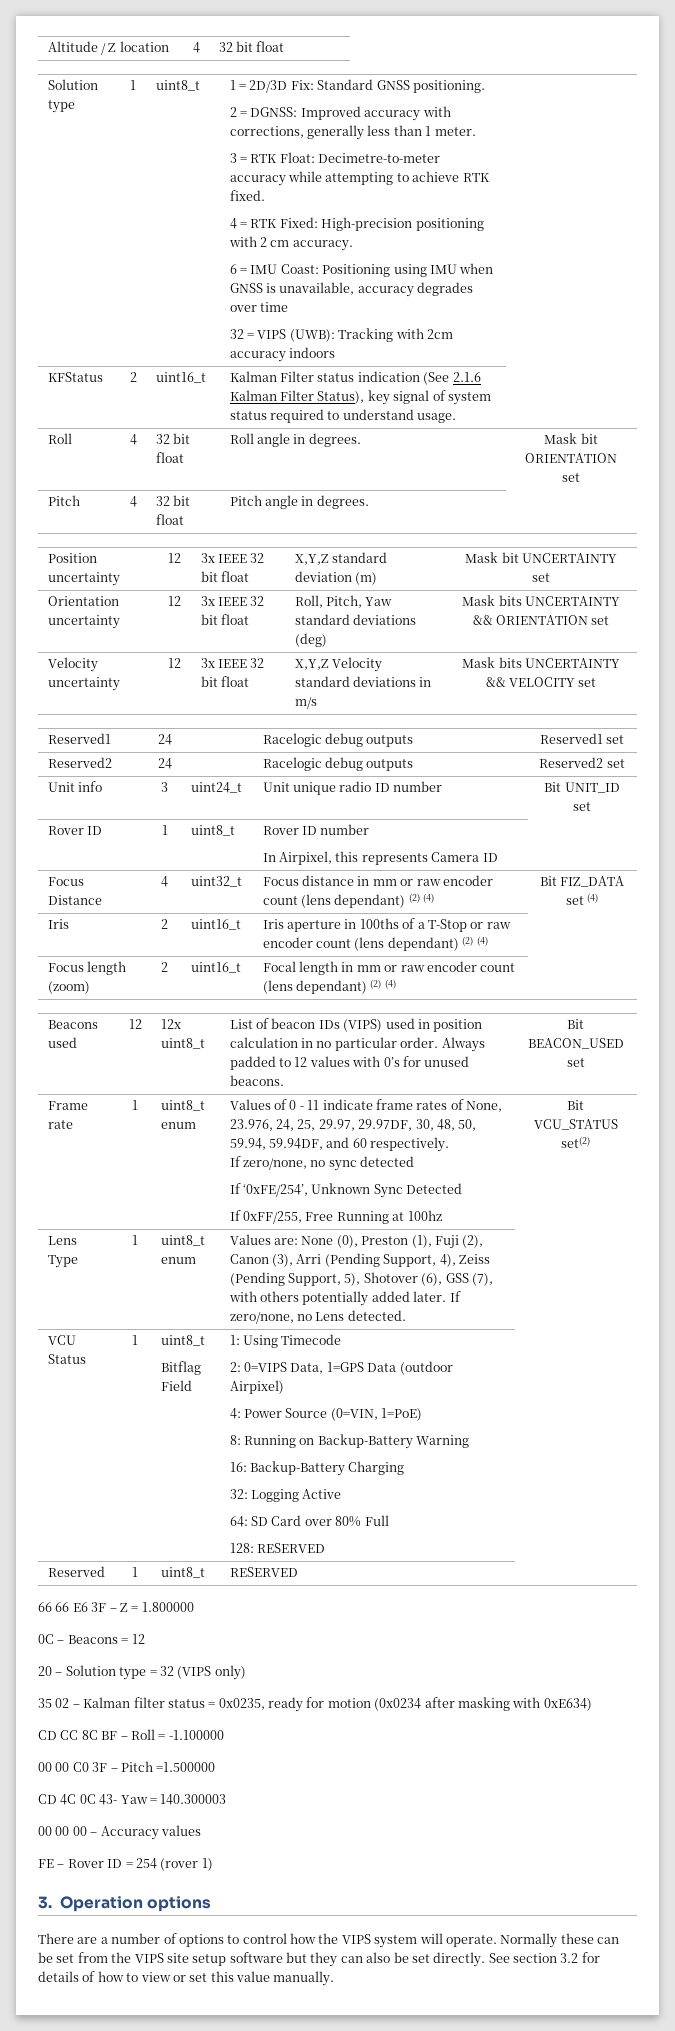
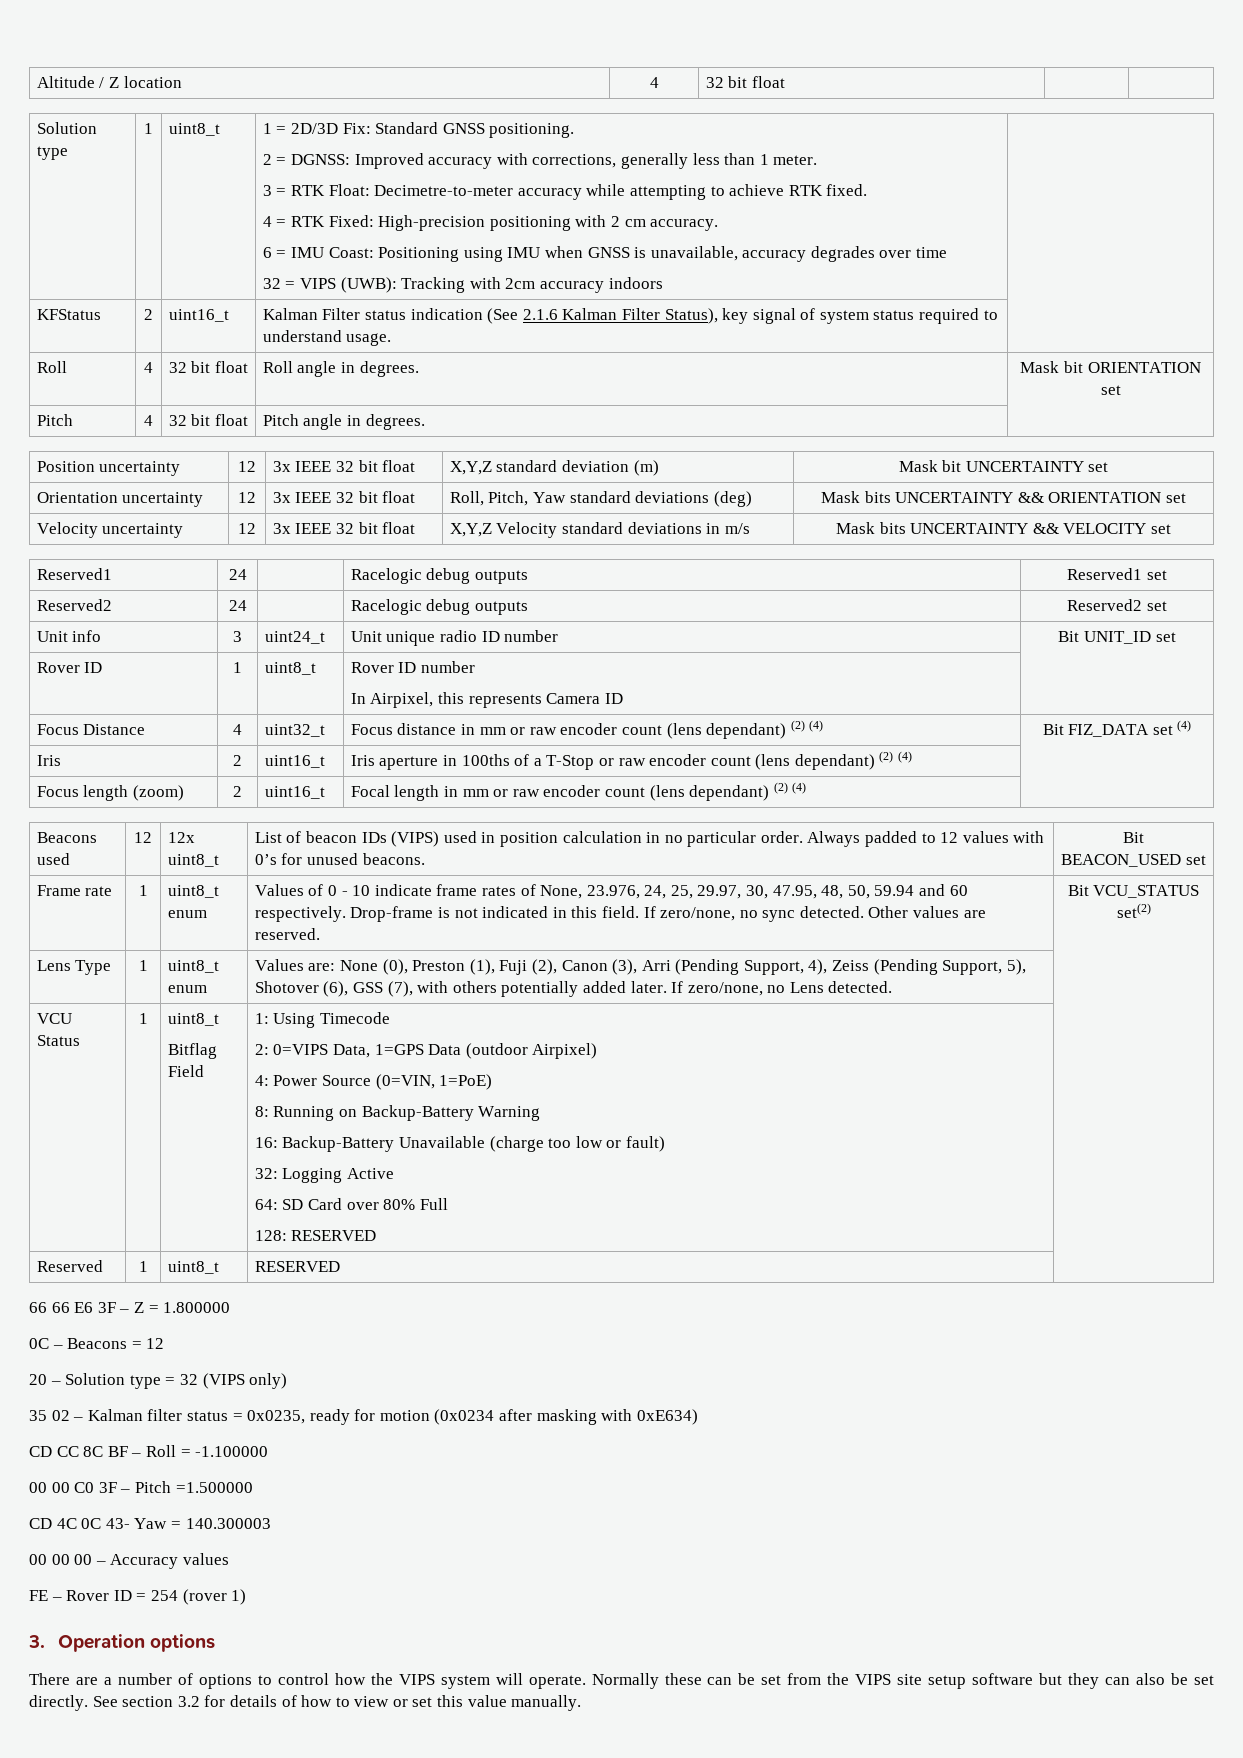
- Values of 0 - 11 indicate frame rates of None, 23.976, 24, 25, 29.97, 29.97DF, 30, 48, 50, 59.94, 59.94DF, and 60 respectively.
- If zero/none, no sync detected
- If ‘0xFE/254’, Unknown Sync Detected
- If 0xFF/255, Free Running at 100hz
+ Values of 0 - 10 indicate frame rates of None, 23.976, 24, 25, 29.97, 30, 47.95, 48, 50, 59.94 and 60 respectively. Drop-frame is not indicated in this field. If zero/none, no sync detected. Other values are reserved.
- 16: Backup-Battery Charging
+ 16: Backup-Battery Unavailable (charge too low or fault)

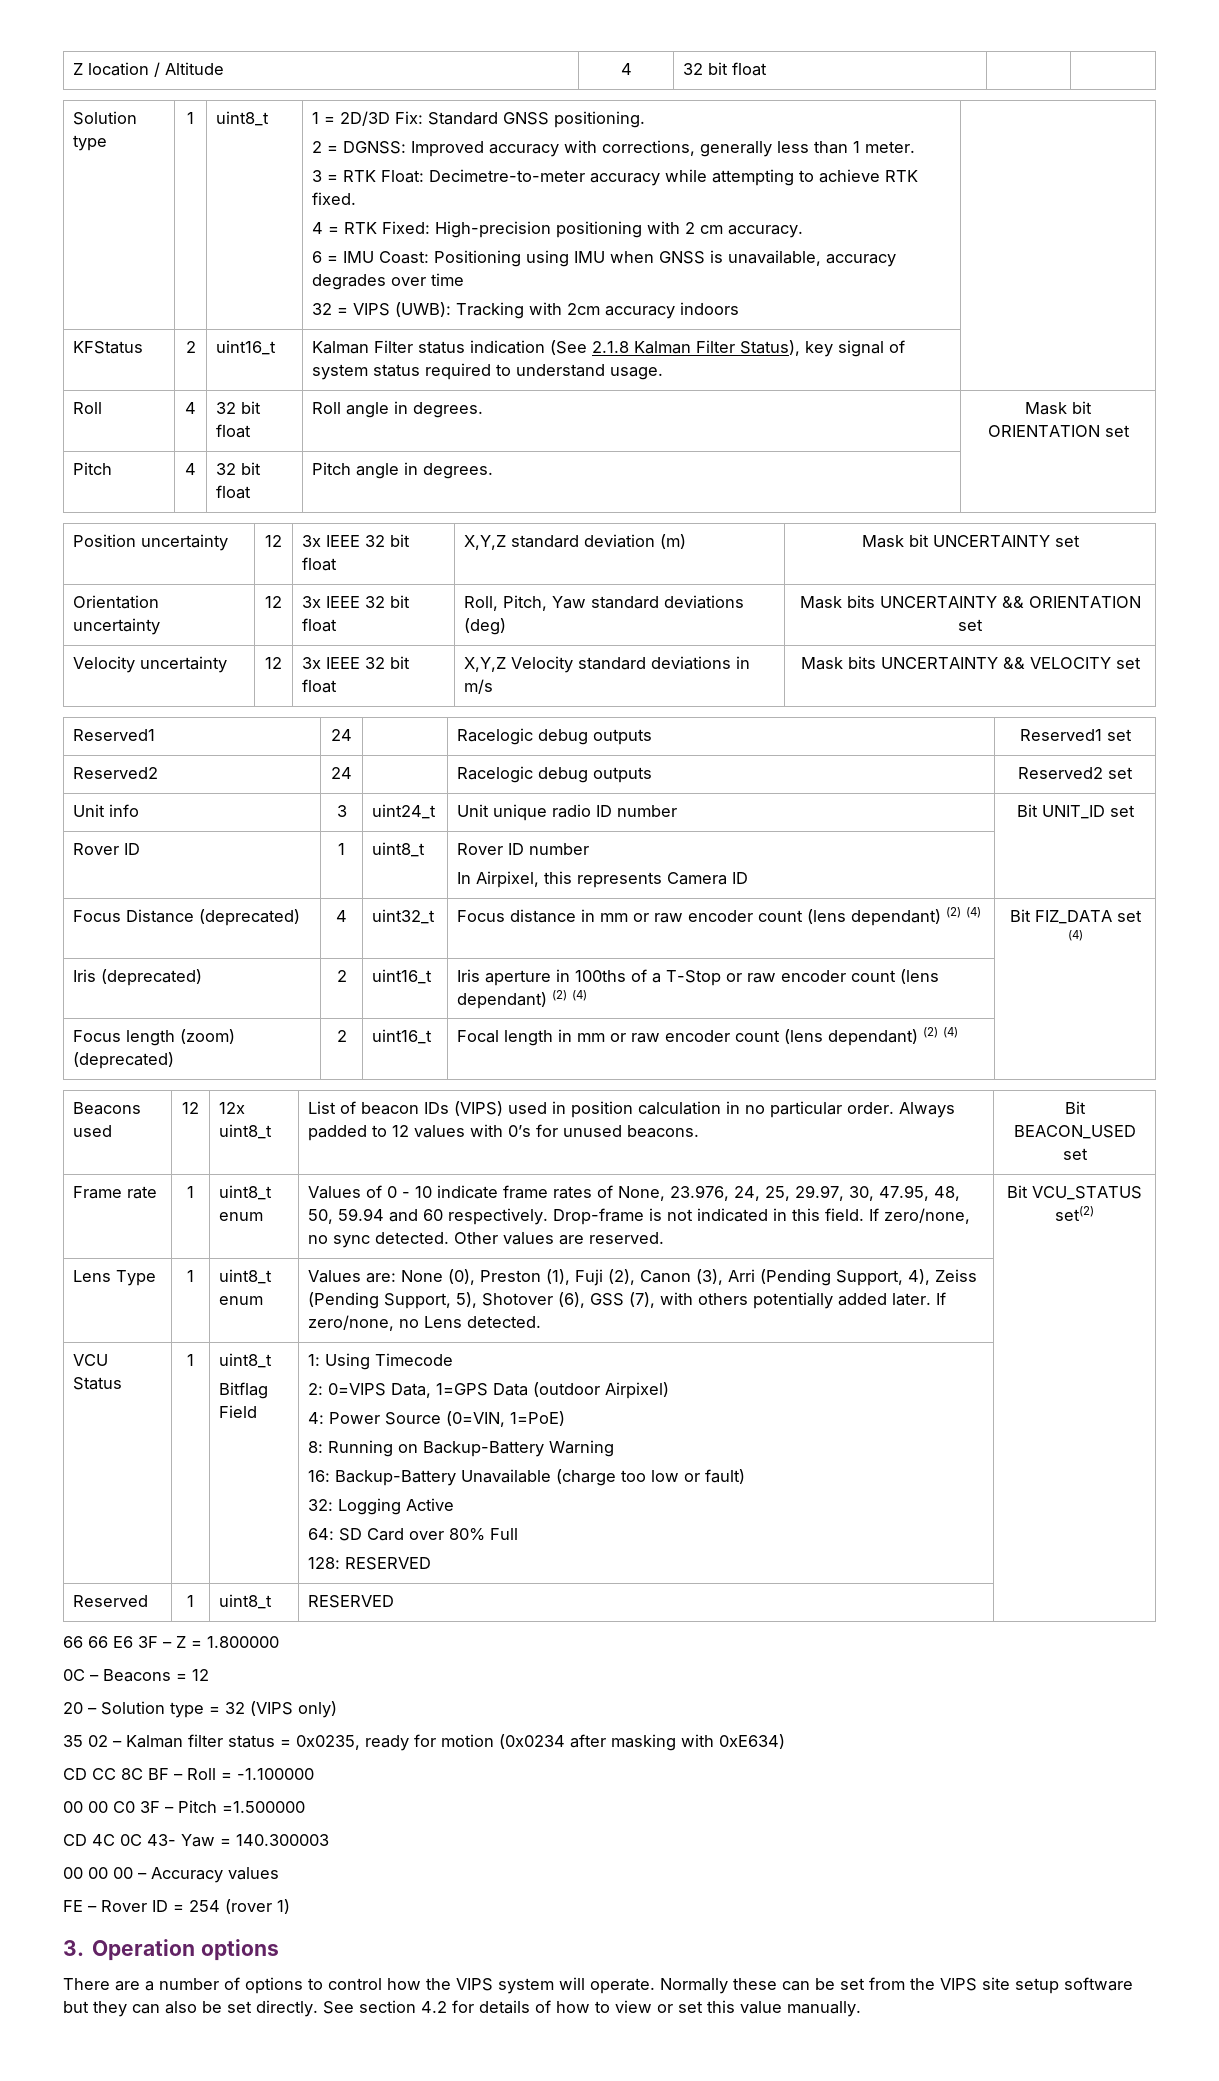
- Altitude / Z location | 4 | 32 bit float | |
+ Z location / Altitude | 4 | 32 bit float | |
- KFStatus | 2 | uint16_t | Kalman Filter status indication (See 2.1.6 Kalman Filter Status), key signal of system status required to understand usage. |
+ KFStatus | 2 | uint16_t | Kalman Filter status indication (See 2.1.8 Kalman Filter Status), key signal of system status required to understand usage. |
- Focus Distance | 4 | uint32_t | Focus distance in mm or raw encoder count (lens dependant) (2) (4) | Bit FIZ_DATA set (4)
+ Focus Distance (deprecated) | 4 | uint32_t | Focus distance in mm or raw encoder count (lens dependant) (2) (4) | Bit FIZ_DATA set (4)
- Iris | 2 | uint16_t | Iris aperture in 100ths of a T-Stop or raw encoder count (lens dependant) (2) (4) |
+ Iris (deprecated) | 2 | uint16_t | Iris aperture in 100ths of a T-Stop or raw encoder count (lens dependant) (2) (4) |
- Focus length (zoom) | 2 | uint16_t | Focal length in mm or raw encoder count (lens dependant) (2) (4) |
+ Focus length (zoom) (deprecated) | 2 | uint16_t | Focal length in mm or raw encoder count (lens dependant) (2) (4) |
- See section 3.2 for details of how to view or set this value manually.
+ See section 4.2 for details of how to view or set this value manually.

